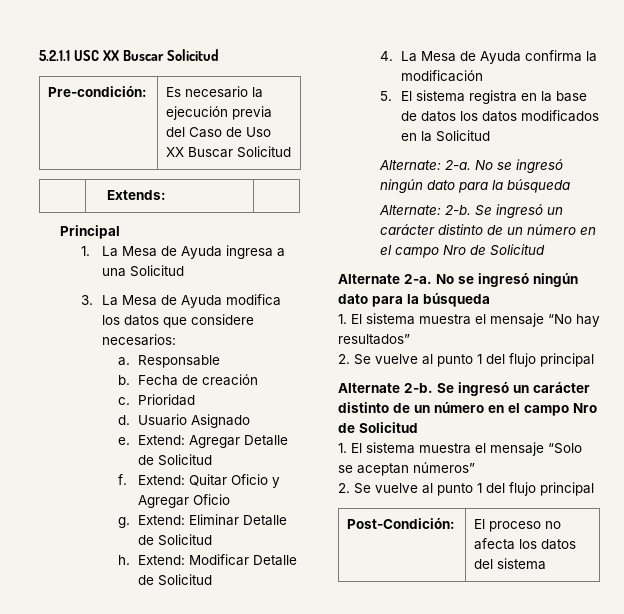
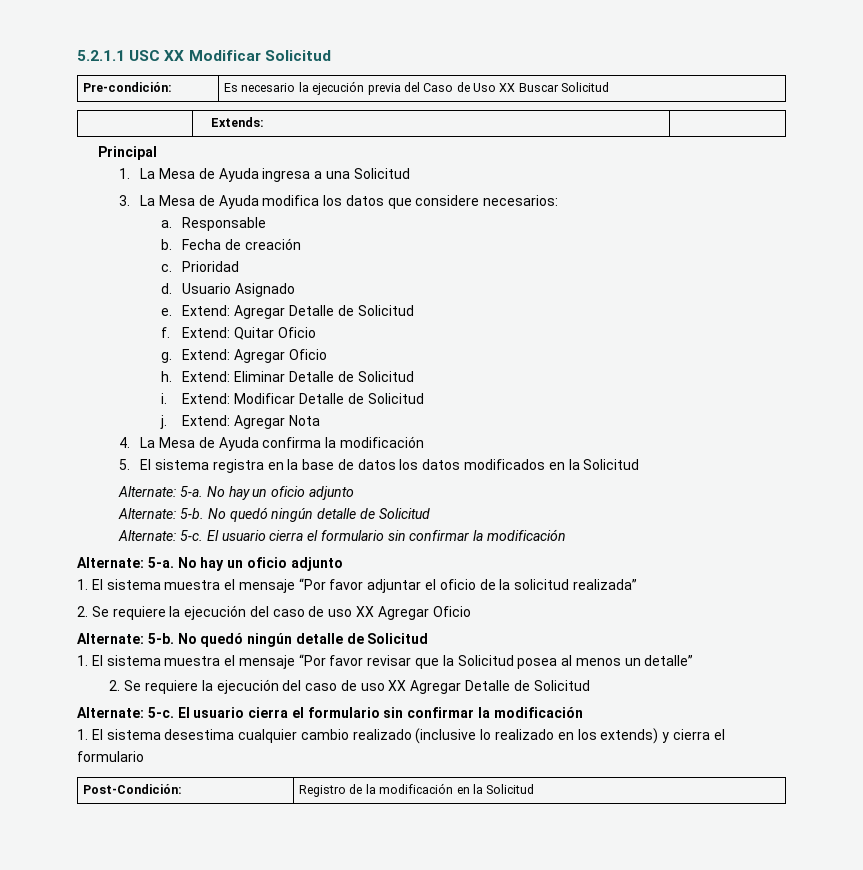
- 5.2.1.1 USC XX Buscar Solicitud
+ 5.2.1.1 USC XX Modificar Solicitud
- Extend: Quitar Oficio y Agregar Oficio
- g.
+ Extend: Quitar Oficio
+ g. Extend: Agregar Oficio
+ h.
- h.
+ i.
+ j. Extend: Agregar Nota
  5. El sistema registra en la base de datos los datos modificados en la Solicitud
- Alternate: 2-a. No se ingresó ningún dato para la búsqueda
- Alternate: 2-b. Se ingresó un carácter distinto de un número en el campo Nro de Solicitud
- Alternate 2-a. No se ingresó ningún dato para la búsqueda
- 1. El sistema muestra el mensaje “No hay resultados”
- 2. Se vuelve al punto 1 del flujo principal
- Alternate 2-b. Se ingresó un carácter distinto de un número en el campo Nro de Solicitud
+ Alternate: 5-a. No hay un oficio adjunto
+ Alternate: 5-b. No quedó ningún detalle de Solicitud
+ Alternate: 5-c. El usuario cierra el formulario sin confirmar la modificación
+ Alternate: 5-a. No hay un oficio adjunto
+ 1. El sistema muestra el mensaje “Por favor adjuntar el oficio de la solicitud realizada”
+ 2. Se requiere la ejecución del caso de uso XX Agregar Oficio
+ Alternate: 5-b. No quedó ningún detalle de Solicitud
- 1. El sistema muestra el mensaje “Solo se aceptan números”
- 2. Se vuelve al punto 1 del flujo principal
- Post-Condición: | El proceso no afecta los datos del sistema
+ 1. El sistema muestra el mensaje “Por favor revisar que la Solicitud posea al menos un detalle”
+ 2. Se requiere la ejecución del caso de uso XX Agregar Detalle de Solicitud
+ Alternate: 5-c. El usuario cierra el formulario sin confirmar la modificación
+ 1. El sistema desestima cualquier cambio realizado (inclusive lo realizado en los extends) y cierra el formulario
+ Post-Condición: | Registro de la modificación en la Solicitud

